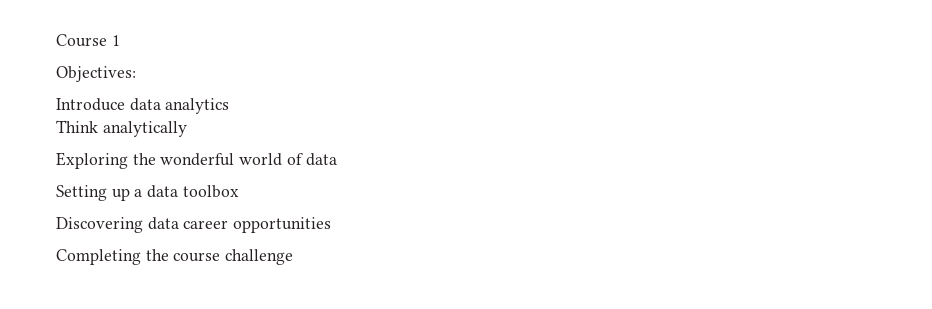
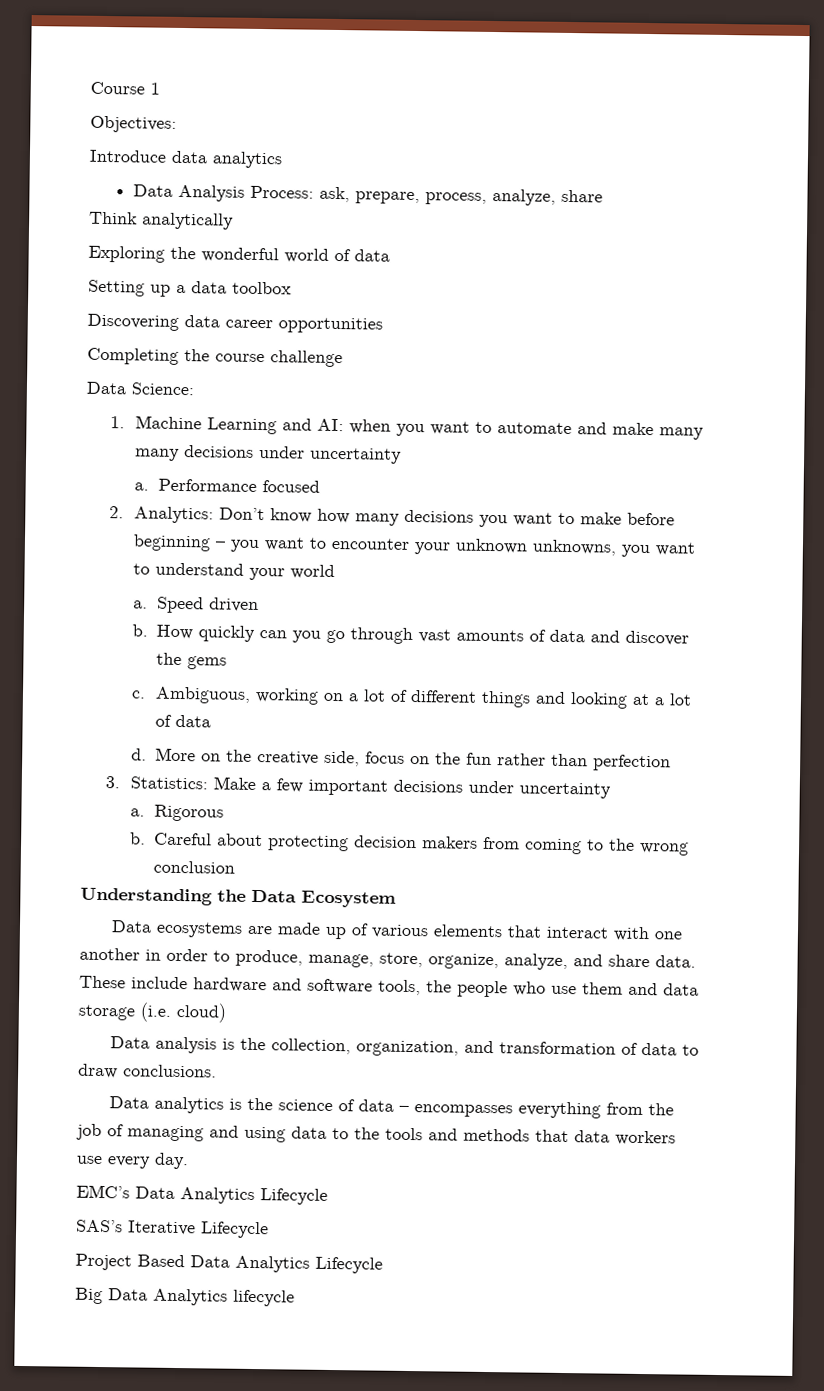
+ Data Analysis Process: ask, prepare, process, analyze, share
+ Data Science:
+ 1. Machine Learning and AI: when you want to automate and make many many decisions under uncertainty
+ a. Performance focused
+ 2. Analytics: Don’t know how many decisions you want to make before beginning – you want to encounter your unknown unknowns, you want to understand your world
+ a. Speed driven
+ b. How quickly can you go through vast amounts of data and discover the gems
+ c. Ambiguous, working on a lot of different things and looking at a lot of data
+ d. More on the creative side, focus on the fun rather than perfection
+ 3. Statistics: Make a few important decisions under uncertainty
+ a. Rigorous
+ b. Careful about protecting decision makers from coming to the wrong conclusion
+ Understanding the Data Ecosystem
+ Data ecosystems are made up of various elements that interact with one another in order to produce, manage, store, organize, analyze, and share data. These include hardware and software tools, the people who use them and data storage (i.e. cloud)
+ Data analysis is the collection, organization, and transformation of data to draw conclusions.
+ Data analytics is the science of data – encompasses everything from the job of managing and using data to the tools and methods that data workers use every day.
+ EMC’s Data Analytics Lifecycle
+ SAS’s Iterative Lifecycle
+ Project Based Data Analytics Lifecycle
+ Big Data Analytics lifecycle

